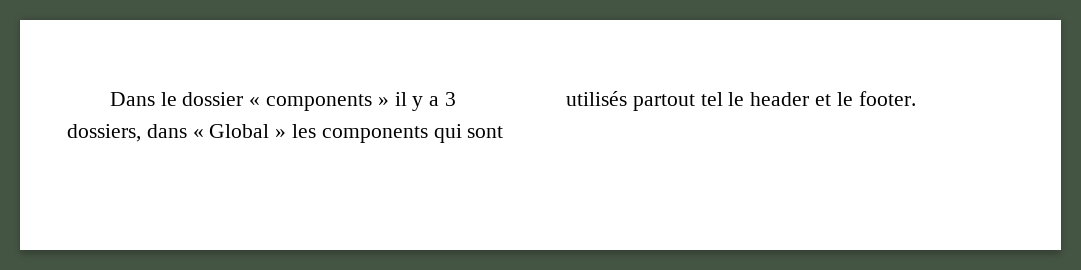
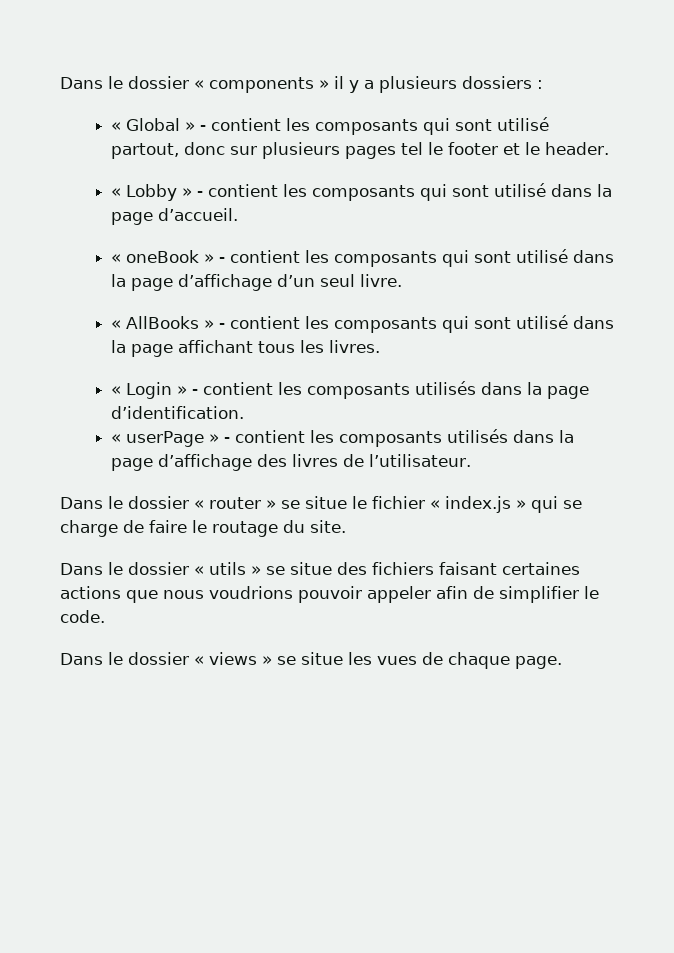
- Dans le dossier « components » il y a 3 dossiers, dans « Global » les components qui sont utilisés partout tel le header et le footer.
+ Dans le dossier « components » il y a plusieurs dossiers :
+ « Global » - contient les composants qui sont utilisé partout, donc sur plusieurs pages tel le footer et le header.
+ « Lobby » - contient les composants qui sont utilisé dans la page d’accueil.
+ « oneBook » - contient les composants qui sont utilisé dans la page d’affichage d’un seul livre.
+ « AllBooks » - contient les composants qui sont utilisé dans la page affichant tous les livres.
+ « Login » - contient les composants utilisés dans la page d’identification.
+ « userPage » - contient les composants utilisés dans la page d’affichage des livres de l’utilisateur.
+ Dans le dossier « router » se situe le fichier « index.js » qui se charge de faire le routage du site.
+ Dans le dossier « utils » se situe des fichiers faisant certaines actions que nous voudrions pouvoir appeler afin de simplifier le code.
+ Dans le dossier « views » se situe les vues de chaque page.

